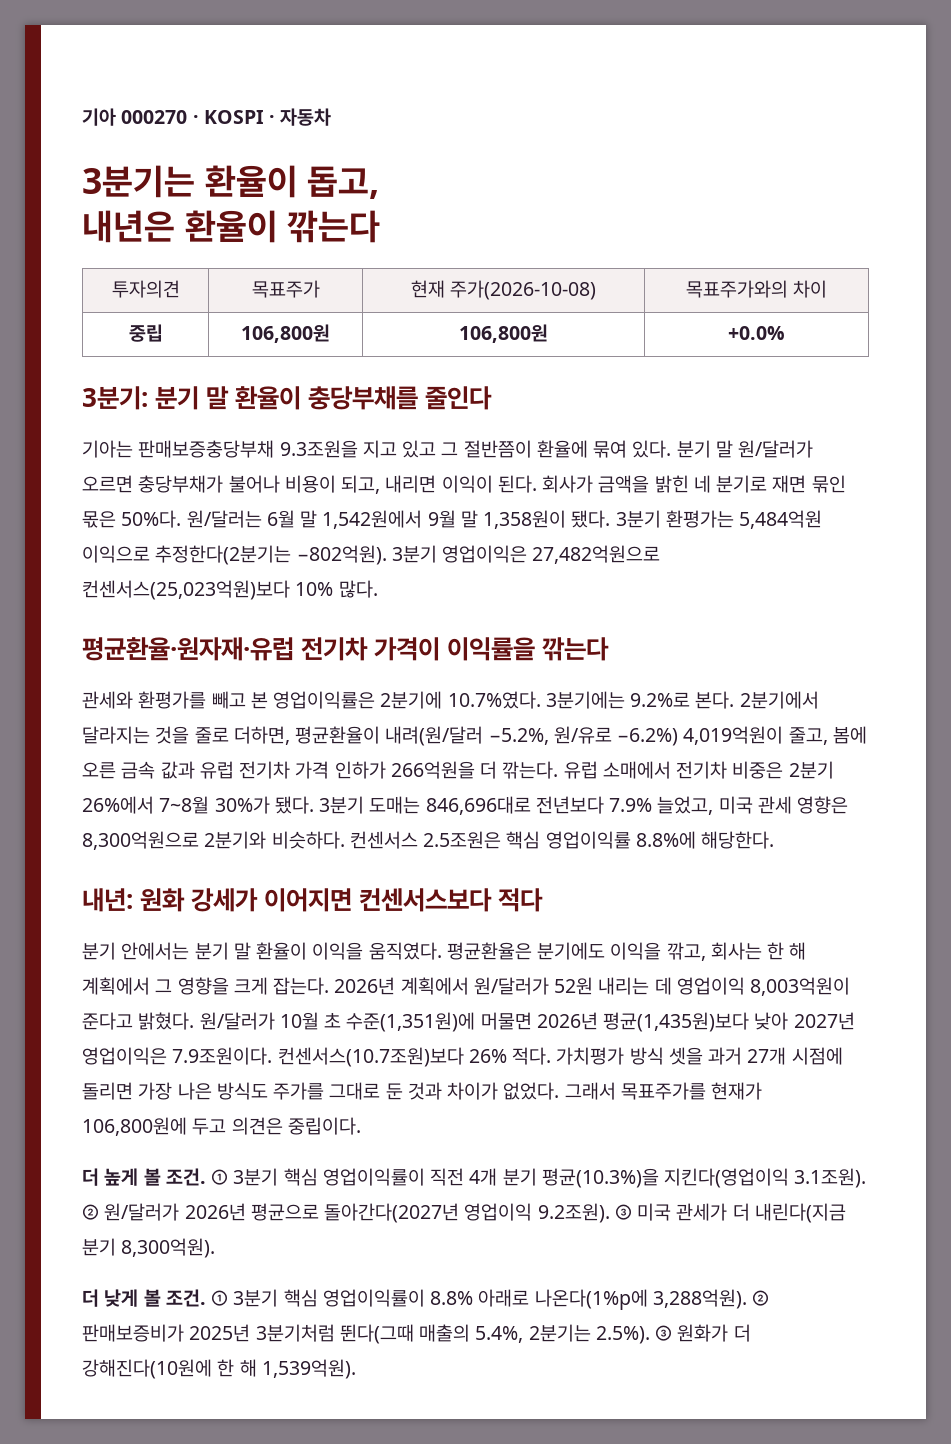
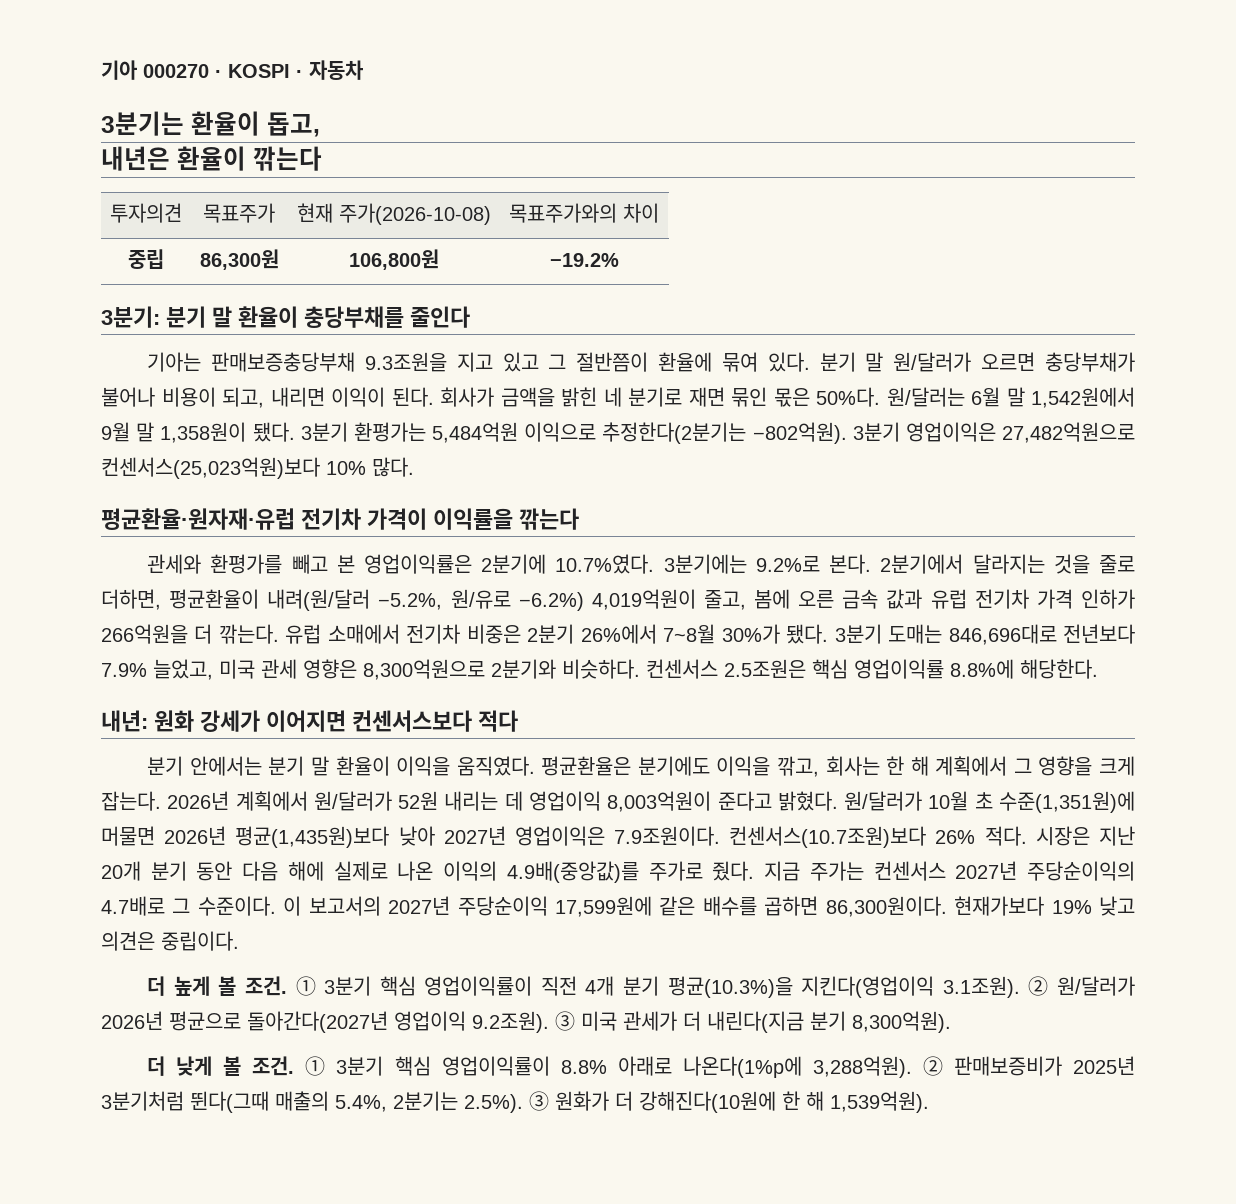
- 중립 | 106,800원 | 106,800원 | +0.0%
+ 중립 | 86,300원 | 106,800원 | −19.2%
- 가치평가 방식 셋을 과거 27개 시점에 돌리면 가장 나은 방식도 주가를 그대로 둔 것과 차이가 없었다. 그래서 목표주가를 현재가 106,800원에 두고 의견은 중립이다.
+ 시장은 지난 20개 분기 동안 다음 해에 실제로 나온 이익의 4.9배(중앙값)를 주가로 줬다. 지금 주가는 컨센서스 2027년 주당순이익의 4.7배로 그 수준이다. 이 보고서의 2027년 주당순이익 17,599원에 같은 배수를 곱하면 86,300원이다. 현재가보다 19% 낮고 의견은 중립이다.

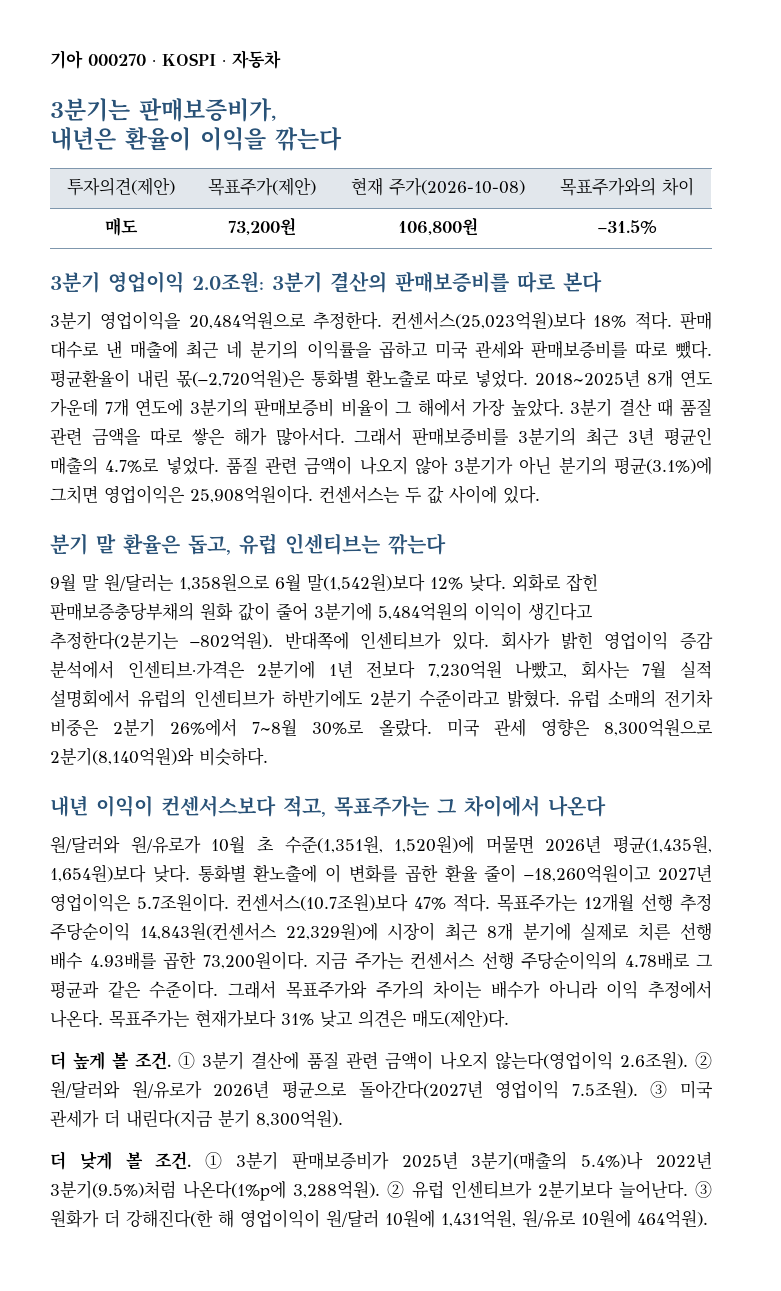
- 3분기는 환율이 돕고,
+ 3분기는 판매보증비가,
- 내년은 환율이 깎는다
- 투자의견 | 목표주가 | 현재 주가(2026-10-08) | 목표주가와의 차이
+ 내년은 환율이 이익을 깎는다
+ 투자의견(제안) | 목표주가(제안) | 현재 주가(2026-10-08) | 목표주가와의 차이
- 중립 | 86,300원 | 106,800원 | −19.2%
- 3분기: 분기 말 환율이 충당부채를 줄인다
- 기아는 판매보증충당부채 9.3조원을 지고 있고 그 절반쯤이 환율에 묶여 있다. 분기 말 원/달러가 오르면 충당부채가 불어나 비용이 되고, 내리면 이익이 된다. 회사가 금액을 밝힌 네 분기로 재면 묶인 몫은 50%다. 원/달러는 6월 말 1,542원에서 9월 말 1,358원이 됐다. 3분기 환평가는 5,484억원 이익으로 추정한다(2분기는 −802억원). 3분기 영업이익은 27,482억원으로 컨센서스(25,023억원)보다 10% 많다.
- 평균환율·원자재·유럽 전기차 가격이 이익률을 깎는다
- 관세와 환평가를 빼고 본 영업이익률은 2분기에 10.7%였다. 3분기에는 9.2%로 본다. 2분기에서 달라지는 것을 줄로 더하면, 평균환율이 내려(원/달러 −5.2%, 원/유로 −6.2%) 4,019억원이 줄고, 봄에 오른 금속 값과 유럽 전기차 가격 인하가 266억원을 더 깎는다. 유럽 소매에서 전기차 비중은 2분기 26%에서 7~8월 30%가 됐다. 3분기 도매는 846,696대로 전년보다 7.9% 늘었고, 미국 관세 영향은 8,300억원으로 2분기와 비슷하다. 컨센서스 2.5조원은 핵심 영업이익률 8.8%에 해당한다.
- 내년: 원화 강세가 이어지면 컨센서스보다 적다
- 분기 안에서는 분기 말 환율이 이익을 움직였다. 평균환율은 분기에도 이익을 깎고, 회사는 한 해 계획에서 그 영향을 크게 잡는다. 2026년 계획에서 원/달러가 52원 내리는 데 영업이익 8,003억원이 준다고 밝혔다. 원/달러가 10월 초 수준(1,351원)에 머물면 2026년 평균(1,435원)보다 낮아 2027년 영업이익은 7.9조원이다. 컨센서스(10.7조원)보다 26% 적다. 시장은 지난 20개 분기 동안 다음 해에 실제로 나온 이익의 4.9배(중앙값)를 주가로 줬다. 지금 주가는 컨센서스 2027년 주당순이익의 4.7배로 그 수준이다. 이 보고서의 2027년 주당순이익 17,599원에 같은 배수를 곱하면 86,300원이다. 현재가보다 19% 낮고 의견은 중립이다.
+ 매도 | 73,200원 | 106,800원 | −31.5%
+ 3분기 영업이익 2.0조원: 3분기 결산의 판매보증비를 따로 본다
+ 3분기 영업이익을 20,484억원으로 추정한다. 컨센서스(25,023억원)보다 18% 적다. 판매 대수로 낸 매출에 최근 네 분기의 이익률을 곱하고 미국 관세와 판매보증비를 따로 뺐다. 평균환율이 내린 몫(−2,720억원)은 통화별 환노출로 따로 넣었다. 2018~2025년 8개 연도 가운데 7개 연도에 3분기의 판매보증비 비율이 그 해에서 가장 높았다. 3분기 결산 때 품질 관련 금액을 따로 쌓은 해가 많아서다. 그래서 판매보증비를 3분기의 최근 3년 평균인 매출의 4.7%로 넣었다. 품질 관련 금액이 나오지 않아 3분기가 아닌 분기의 평균(3.1%)에 그치면 영업이익은 25,908억원이다. 컨센서스는 두 값 사이에 있다.
+ 분기 말 환율은 돕고, 유럽 인센티브는 깎는다
+ 9월 말 원/달러는 1,358원으로 6월 말(1,542원)보다 12% 낮다. 외화로 잡힌 판매보증충당부채의 원화 값이 줄어 3분기에 5,484억원의 이익이 생긴다고 추정한다(2분기는 −802억원). 반대쪽에 인센티브가 있다. 회사가 밝힌 영업이익 증감 분석에서 인센티브·가격은 2분기에 1년 전보다 7,230억원 나빴고, 회사는 7월 실적 설명회에서 유럽의 인센티브가 하반기에도 2분기 수준이라고 밝혔다. 유럽 소매의 전기차 비중은 2분기 26%에서 7~8월 30%로 올랐다. 미국 관세 영향은 8,300억원으로 2분기(8,140억원)와 비슷하다.
+ 내년 이익이 컨센서스보다 적고, 목표주가는 그 차이에서 나온다
+ 원/달러와 원/유로가 10월 초 수준(1,351원, 1,520원)에 머물면 2026년 평균(1,435원, 1,654원)보다 낮다. 통화별 환노출에 이 변화를 곱한 환율 줄이 −18,260억원이고 2027년 영업이익은 5.7조원이다. 컨센서스(10.7조원)보다 47% 적다. 목표주가는 12개월 선행 추정 주당순이익 14,843원(컨센서스 22,329원)에 시장이 최근 8개 분기에 실제로 치른 선행 배수 4.93배를 곱한 73,200원이다. 지금 주가는 컨센서스 선행 주당순이익의 4.78배로 그 평균과 같은 수준이다. 그래서 목표주가와 주가의 차이는 배수가 아니라 이익 추정에서 나온다. 목표주가는 현재가보다 31% 낮고 의견은 매도(제안)다.
- ① 3분기 핵심 영업이익률이 직전 4개 분기 평균(10.3%)을 지킨다(영업이익 3.1조원). ② 원/달러가 2026년 평균으로 돌아간다(2027년 영업이익 9.2조원). ③ 미국 관세가 더 내린다(지금 분기 8,300억원).
+ ① 3분기 결산에 품질 관련 금액이 나오지 않는다(영업이익 2.6조원). ② 원/달러와 원/유로가 2026년 평균으로 돌아간다(2027년 영업이익 7.5조원). ③ 미국 관세가 더 내린다(지금 분기 8,300억원).
- ① 3분기 핵심 영업이익률이 8.8% 아래로 나온다(1%p에 3,288억원). ② 판매보증비가 2025년 3분기처럼 뛴다(그때 매출의 5.4%, 2분기는 2.5%). ③ 원화가 더 강해진다(10원에 한 해 1,539억원).
+ ① 3분기 판매보증비가 2025년 3분기(매출의 5.4%)나 2022년 3분기(9.5%)처럼 나온다(1%p에 3,288억원). ② 유럽 인센티브가 2분기보다 늘어난다. ③ 원화가 더 강해진다(한 해 영업이익이 원/달러 10원에 1,431억원, 원/유로 10원에 464억원).

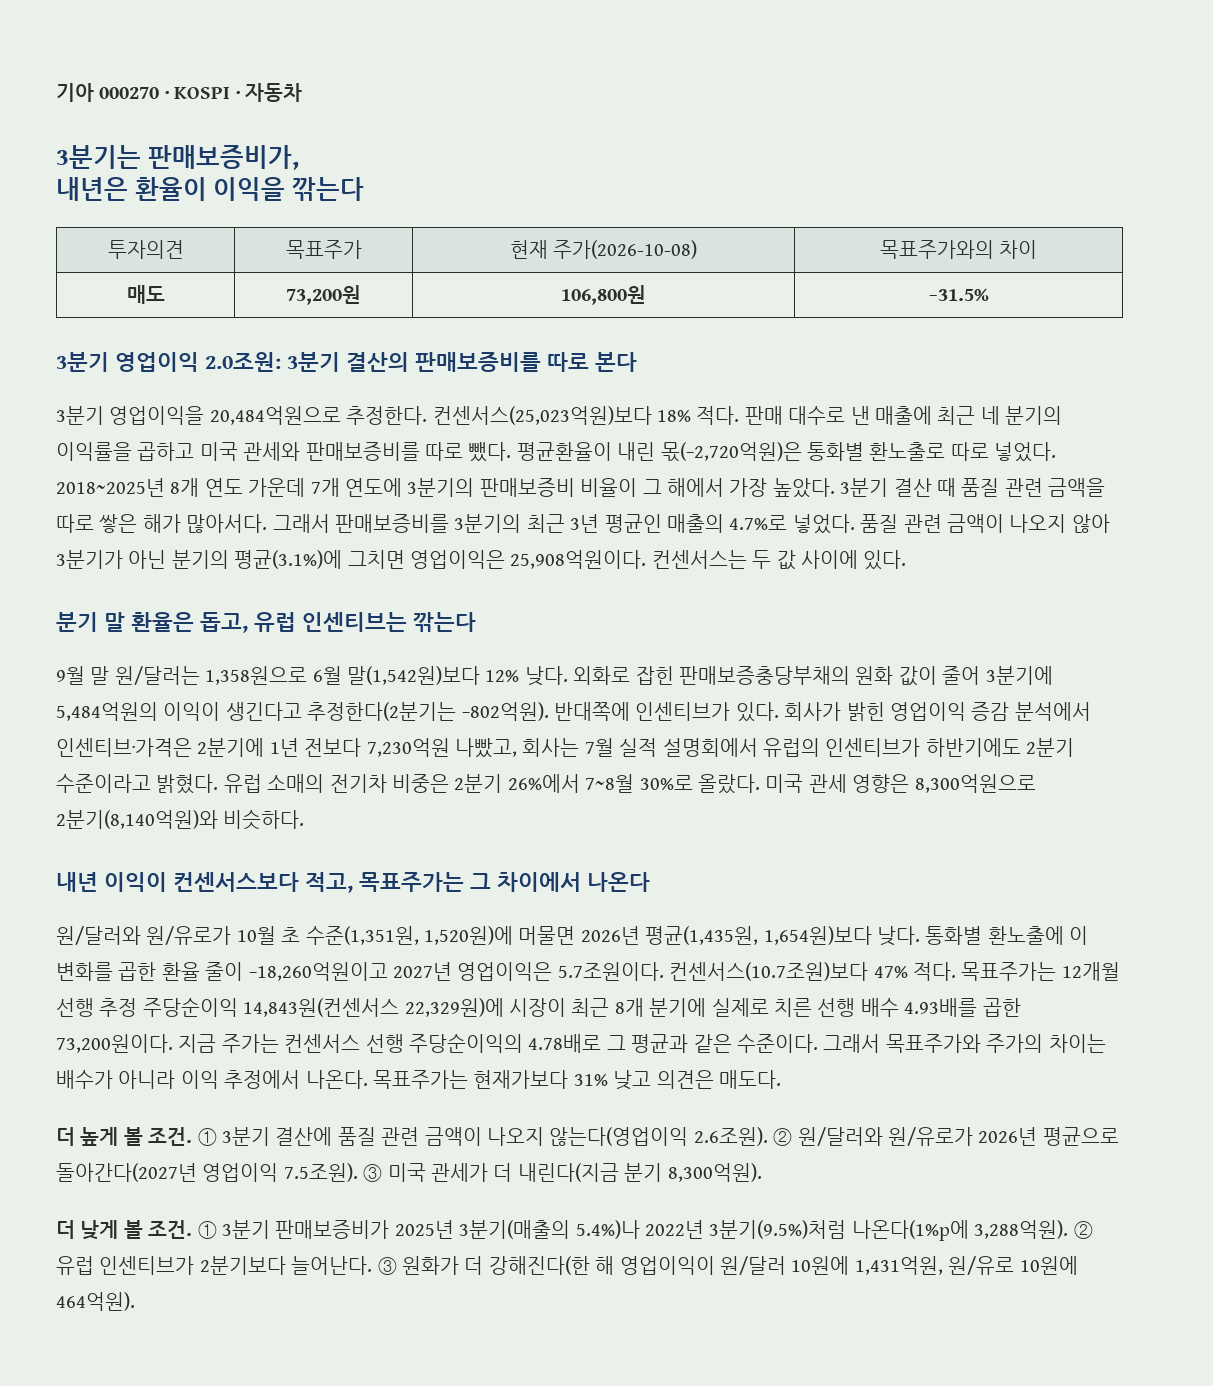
- 투자의견(제안) | 목표주가(제안) | 현재 주가(2026-10-08) | 목표주가와의 차이
+ 투자의견 | 목표주가 | 현재 주가(2026-10-08) | 목표주가와의 차이
- 목표주가는 현재가보다 31% 낮고 의견은 매도(제안)다.
+ 목표주가는 현재가보다 31% 낮고 의견은 매도다.

